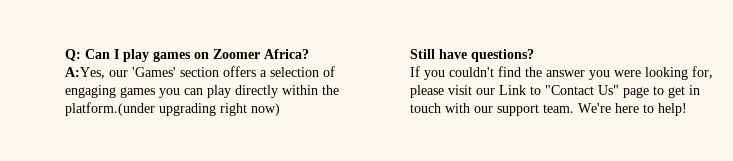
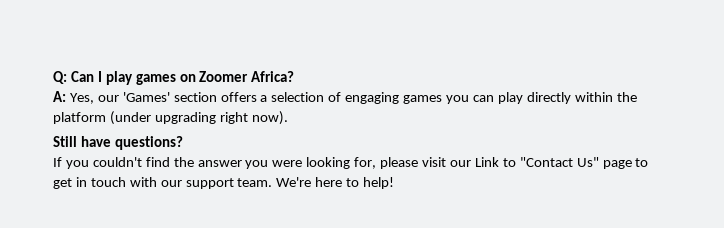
- A:Yes, our 'Games' section offers a selection of engaging games you can play directly within the platform.(under upgrading right now)
+ A: Yes, our 'Games' section offers a selection of engaging games you can play directly within the platform (under upgrading right now).

